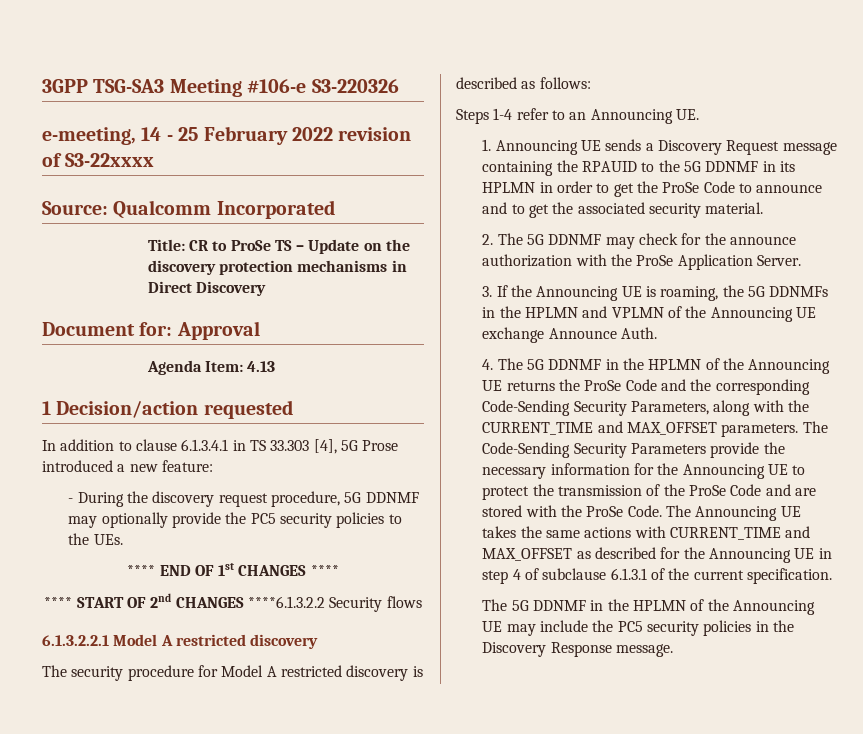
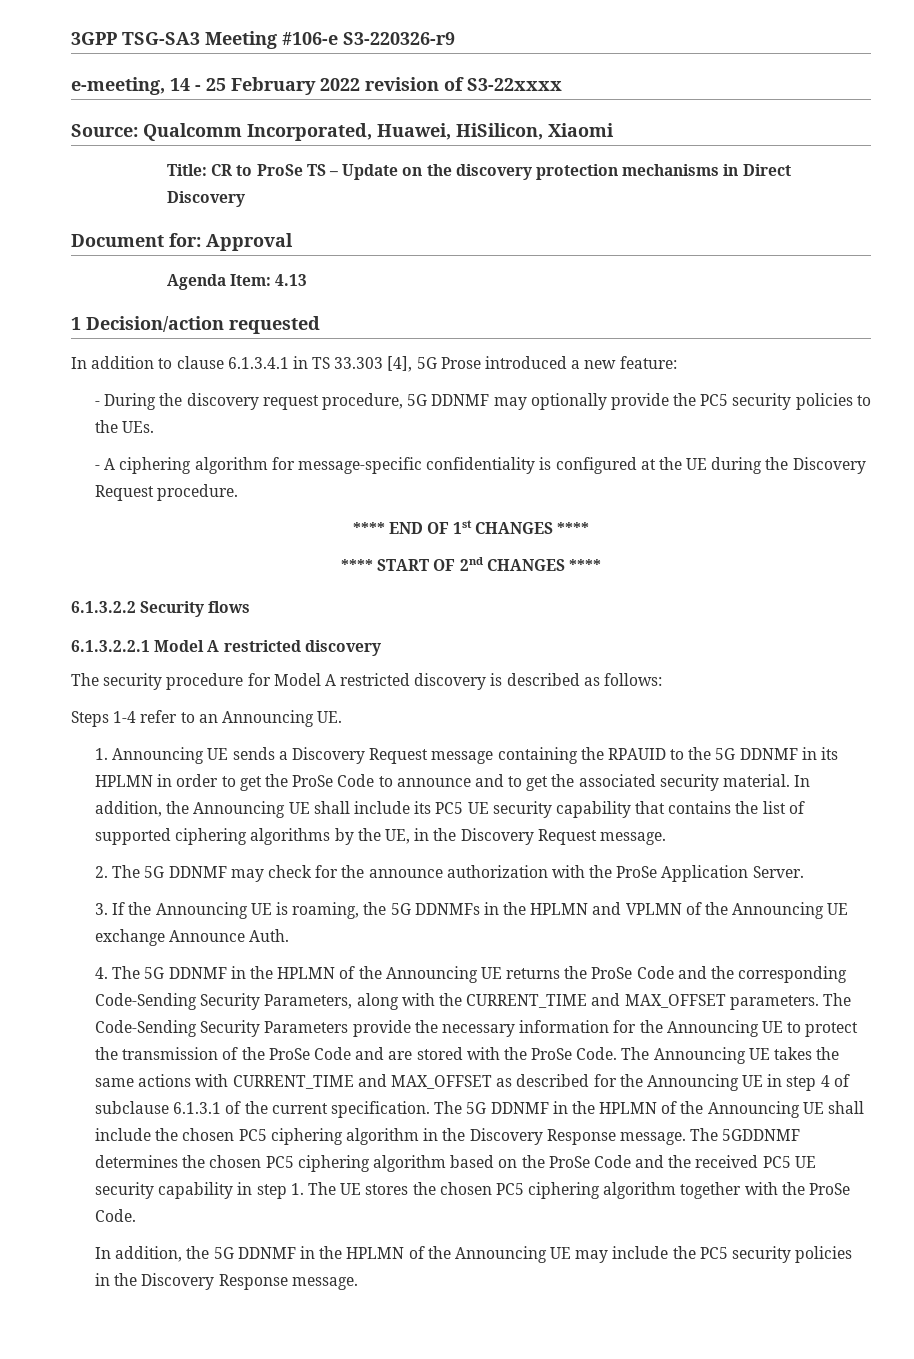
- 3GPP TSG-SA3 Meeting #106-e S3-220326
+ 3GPP TSG-SA3 Meeting #106-e S3-220326-r9
- Source: Qualcomm Incorporated
+ Source: Qualcomm Incorporated, Huawei, HiSilicon, Xiaomi
+ - A ciphering algorithm for message-specific confidentiality is configured at the UE during the Discovery Request procedure.
- **** START OF 2nd CHANGES ****6.1.3.2.2 Security flows
+ **** START OF 2nd CHANGES ****
+ 6.1.3.2.2 Security flows
+ In addition, the Announcing UE shall include its PC5 UE security capability that contains the list of supported ciphering algorithms by the UE, in the Discovery Request message.
- The Announcing UE takes the same actions with CURRENT_TIME and MAX_OFFSET as described for the Announcing UE in step 4 of subclause 6.1.3.1 of the current specification.
- The 5G DDNMF in the HPLMN of the Announcing UE may include the PC5 security policies in the Discovery Response message.
+ The Announcing UE takes the same actions with CURRENT_TIME and MAX_OFFSET as described for the Announcing UE in step 4 of subclause 6.1.3.1 of the current specification. The 5G DDNMF in the HPLMN of the Announcing UE shall include the chosen PC5 ciphering algorithm in the Discovery Response message. The 5GDDNMF determines the chosen PC5 ciphering algorithm based on the ProSe Code and the received PC5 UE security capability in step 1. The UE stores the chosen PC5 ciphering algorithm together with the ProSe Code.
+ In addition, the 5G DDNMF in the HPLMN of the Announcing UE may include the PC5 security policies in the Discovery Response message.

